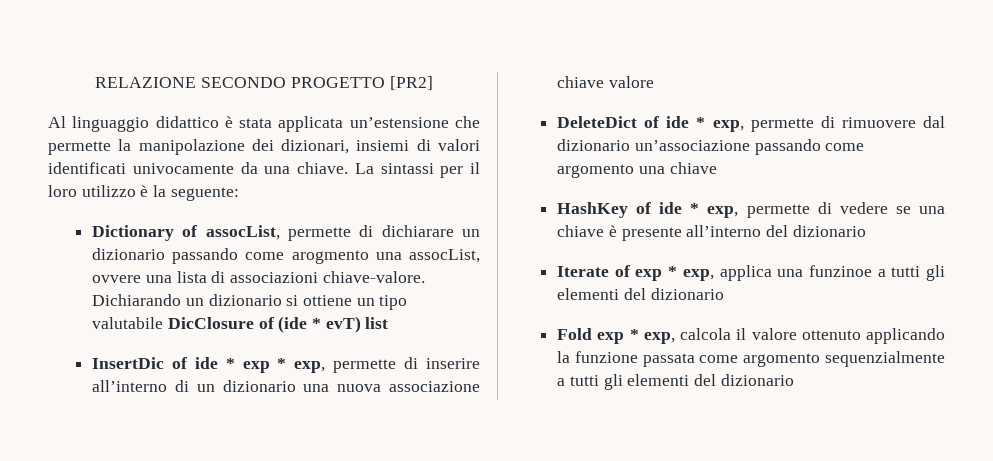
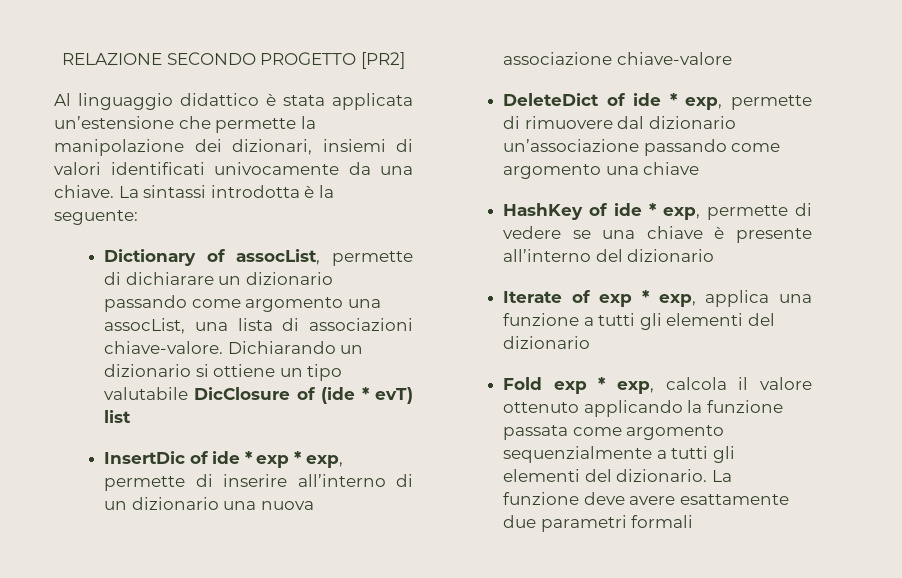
- La sintassi per il loro utilizzo è la seguente:
+ La sintassi introdotta è la seguente:
- Dictionary of assocList, permette di dichiarare un dizionario passando come arogmento una assocList, ovvere una lista di associazioni chiave-valore.
+ Dictionary of assocList, permette di dichiarare un dizionario passando come argomento una assocList, una lista di associazioni chiave-valore.
- InsertDic of ide * exp * exp, permette di inserire all’interno di un dizionario una nuova associazione chiave valore
+ InsertDic of ide * exp * exp, permette di inserire all’interno di un dizionario una nuova associazione chiave-valore
- Iterate of exp * exp, applica una funzinoe a tutti gli elementi del dizionario
+ Iterate of exp * exp, applica una funzione a tutti gli elementi del dizionario
- Fold exp * exp, calcola il valore ottenuto applicando la funzione passata come argomento sequenzialmente a tutti gli elementi del dizionario
+ Fold exp * exp, calcola il valore ottenuto applicando la funzione passata come argomento sequenzialmente a tutti gli elementi del dizionario. La funzione deve avere esattamente due parametri formali

